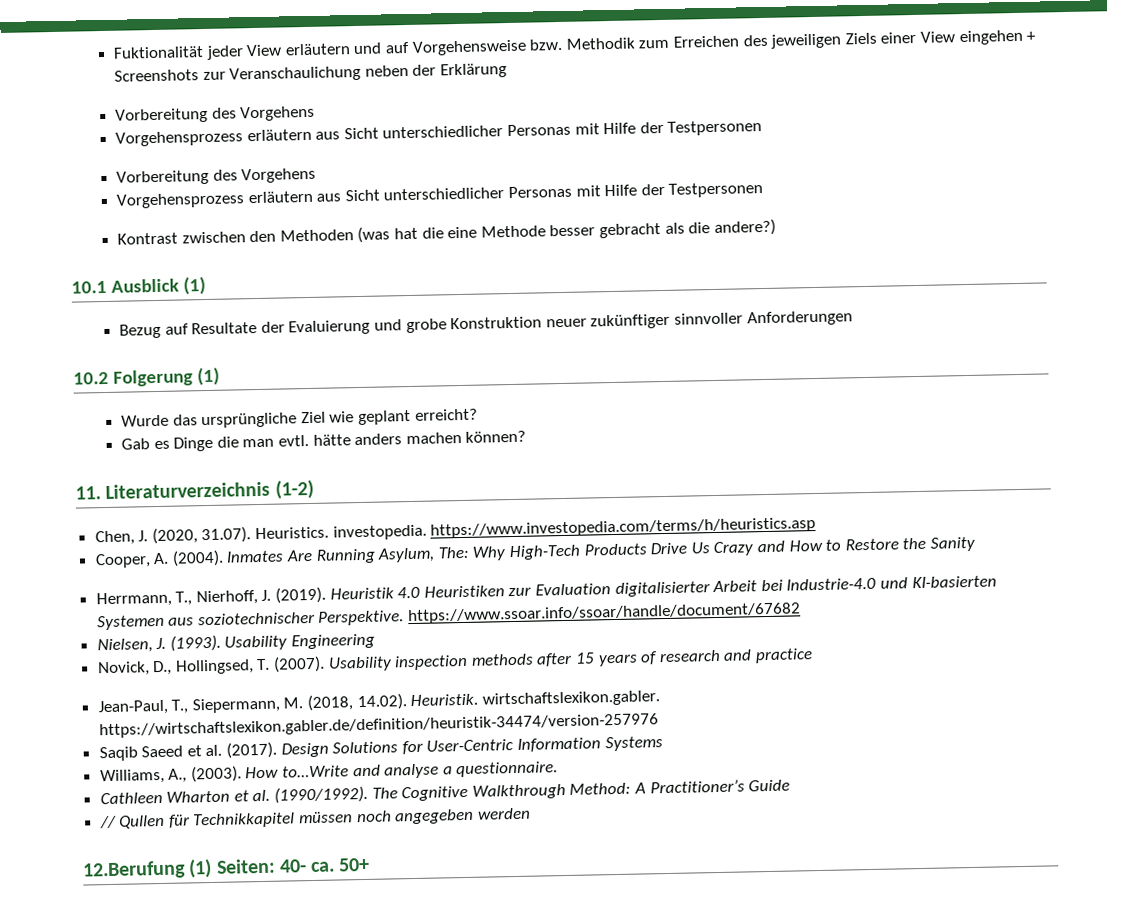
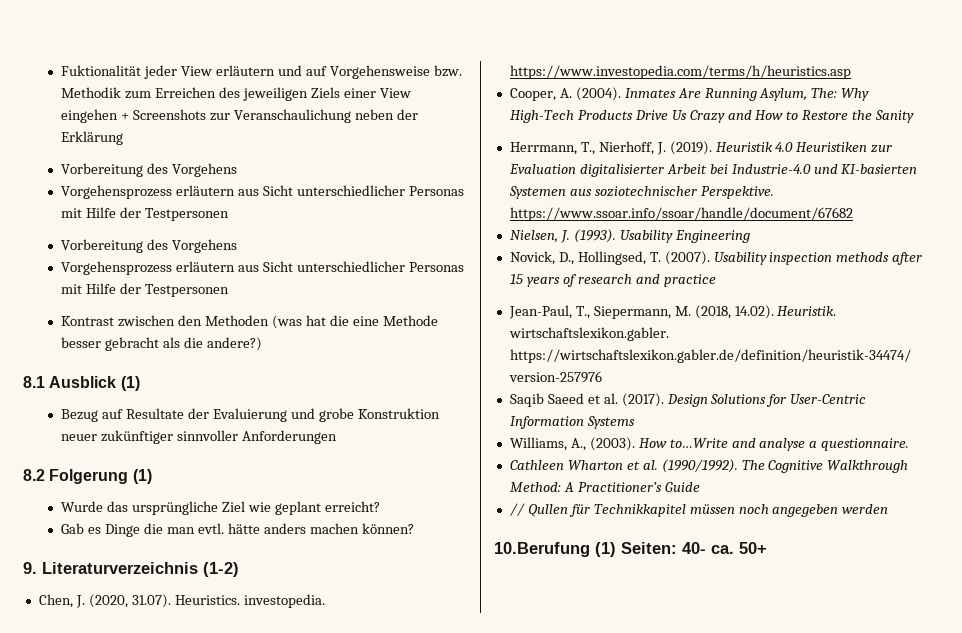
- 10.1 Ausblick (1)
+ 8.1 Ausblick (1)
- 10.2 Folgerung (1)
+ 8.2 Folgerung (1)
- 11. Literaturverzeichnis (1-2)
+ 9. Literaturverzeichnis (1-2)
- 12.Berufung (1) Seiten: 40- ca. 50+
+ 10.Berufung (1) Seiten: 40- ca. 50+

